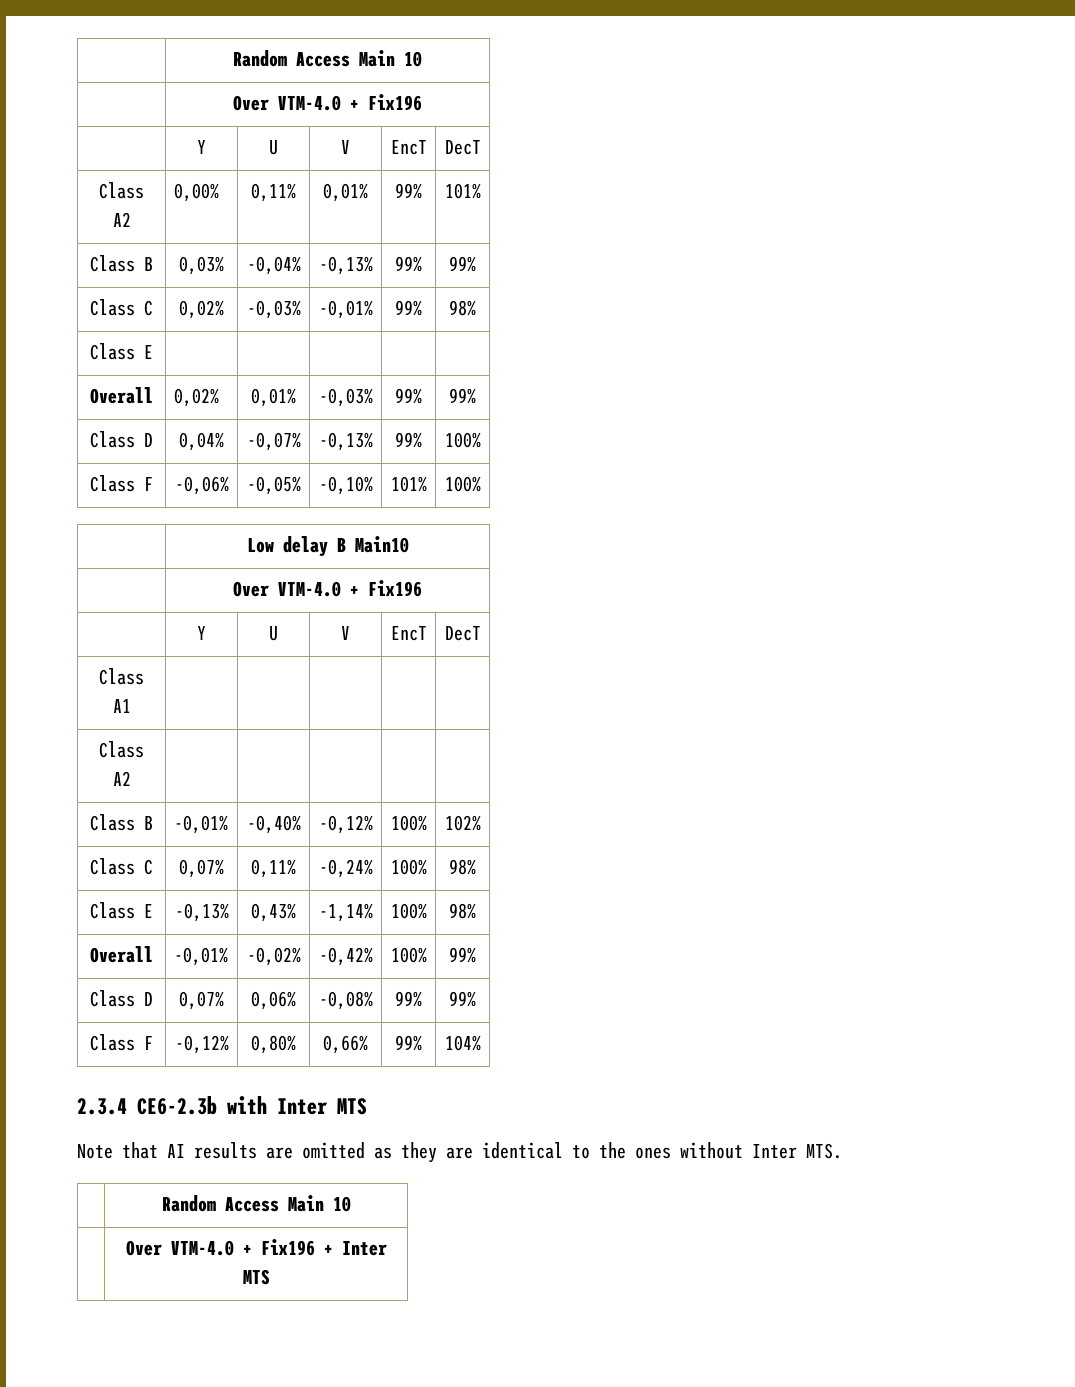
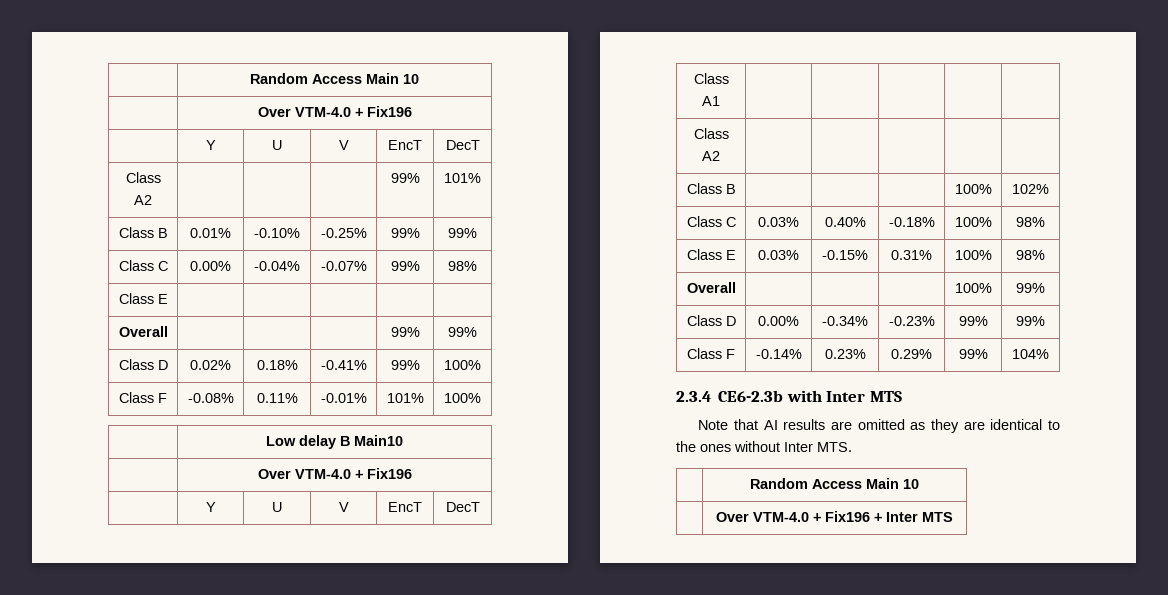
- Class A2 | 0,00% | 0,11% | 0,01% | 99% | 101%
+ Class A2 | | | | 99% | 101%
- Class B | 0,03% | -0,04% | -0,13% | 99% | 99%
+ Class B | 0.01% | -0.10% | -0.25% | 99% | 99%
- Class C | 0,02% | -0,03% | -0,01% | 99% | 98%
+ Class C | 0.00% | -0.04% | -0.07% | 99% | 98%
- Overall | 0,02% | 0,01% | -0,03% | 99% | 99%
+ Overall | | | | 99% | 99%
- Class D | 0,04% | -0,07% | -0,13% | 99% | 100%
+ Class D | 0.02% | 0.18% | -0.41% | 99% | 100%
- Class F | -0,06% | -0,05% | -0,10% | 101% | 100%
+ Class F | -0.08% | 0.11% | -0.01% | 101% | 100%
- Class B | -0,01% | -0,40% | -0,12% | 100% | 102%
+ Class B | | | | 100% | 102%
- Class C | 0,07% | 0,11% | -0,24% | 100% | 98%
+ Class C | 0.03% | 0.40% | -0.18% | 100% | 98%
- Class E | -0,13% | 0,43% | -1,14% | 100% | 98%
+ Class E | 0.03% | -0.15% | 0.31% | 100% | 98%
- Overall | -0,01% | -0,02% | -0,42% | 100% | 99%
+ Overall | | | | 100% | 99%
- Class D | 0,07% | 0,06% | -0,08% | 99% | 99%
+ Class D | 0.00% | -0.34% | -0.23% | 99% | 99%
- Class F | -0,12% | 0,80% | 0,66% | 99% | 104%
+ Class F | -0.14% | 0.23% | 0.29% | 99% | 104%

